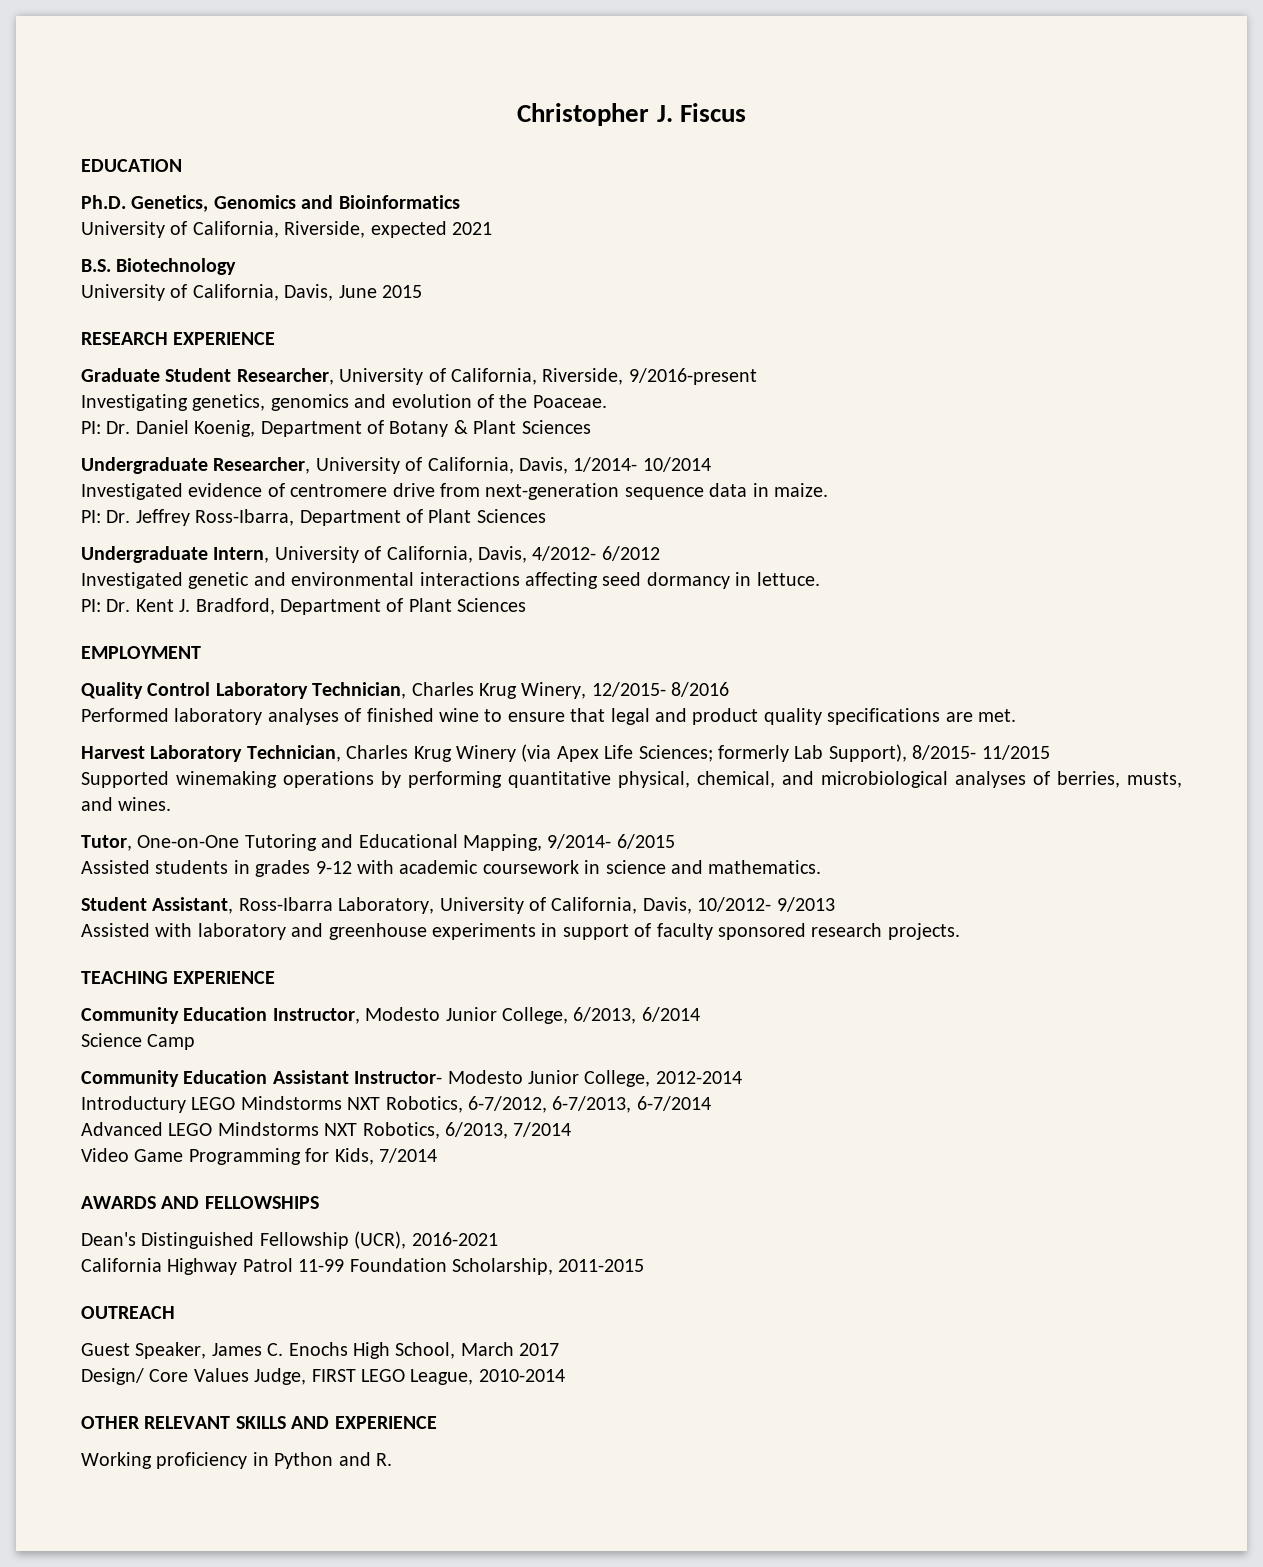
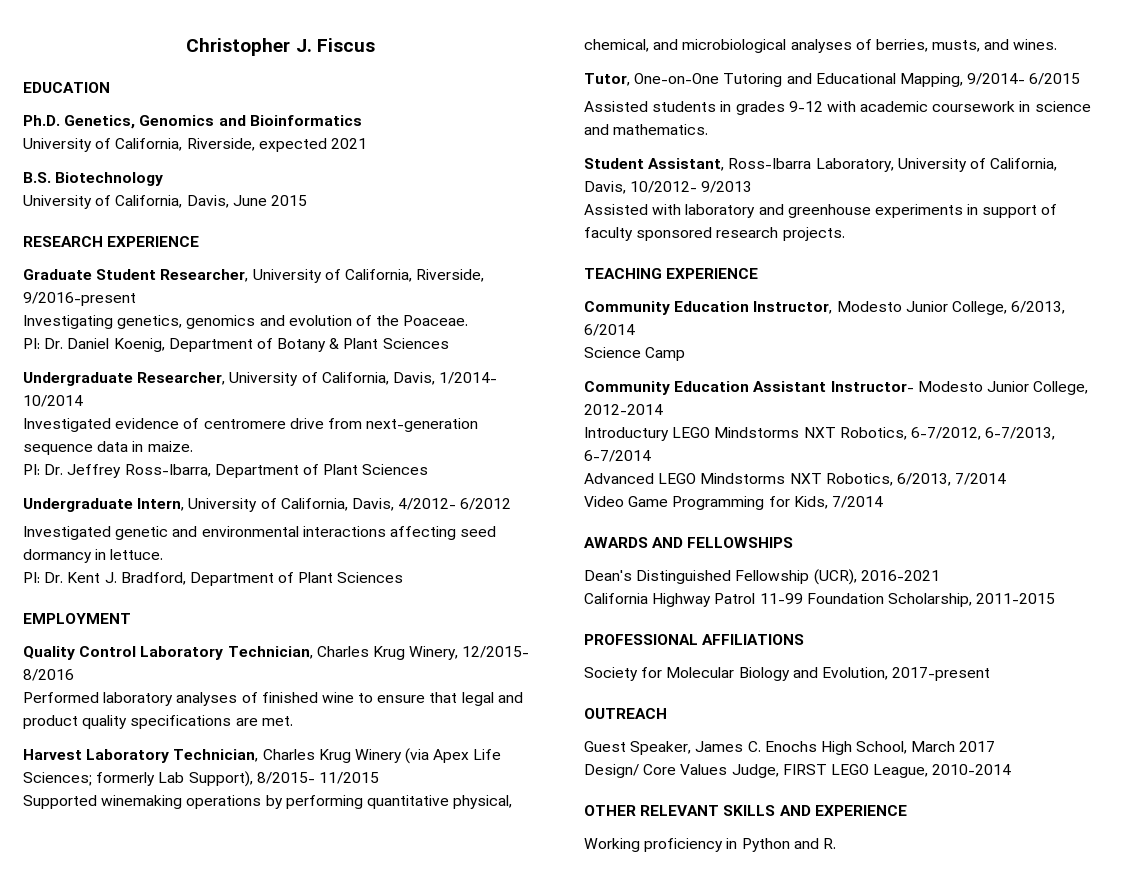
+ PROFESSIONAL AFFILIATIONS
+ Society for Molecular Biology and Evolution, 2017-present

